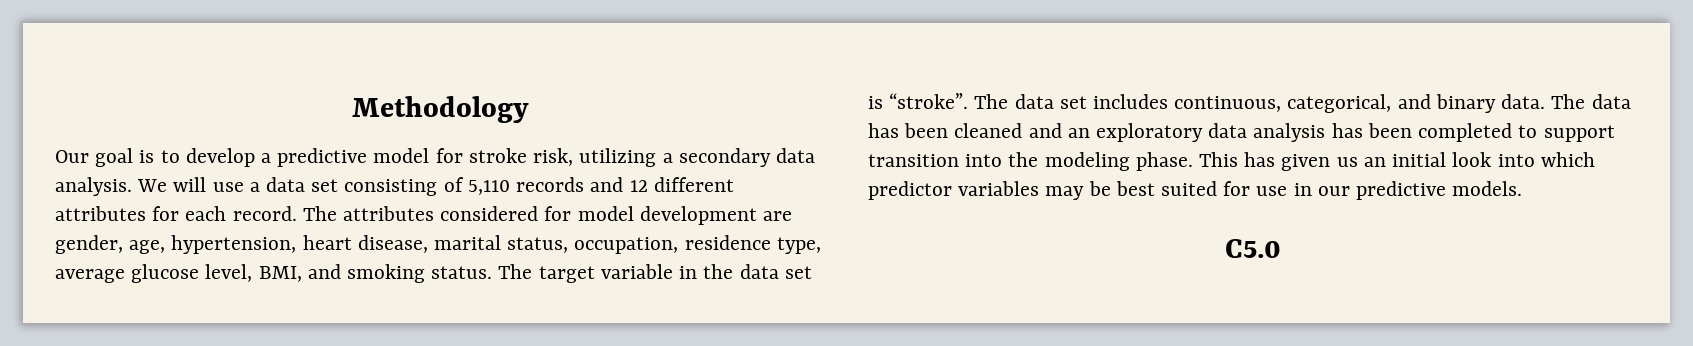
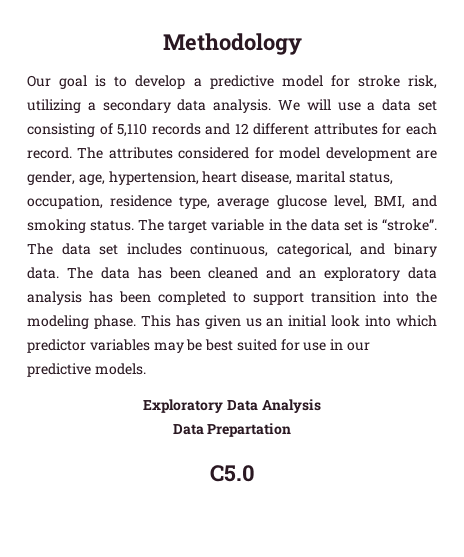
+ Exploratory Data Analysis
+ Data Prepartation

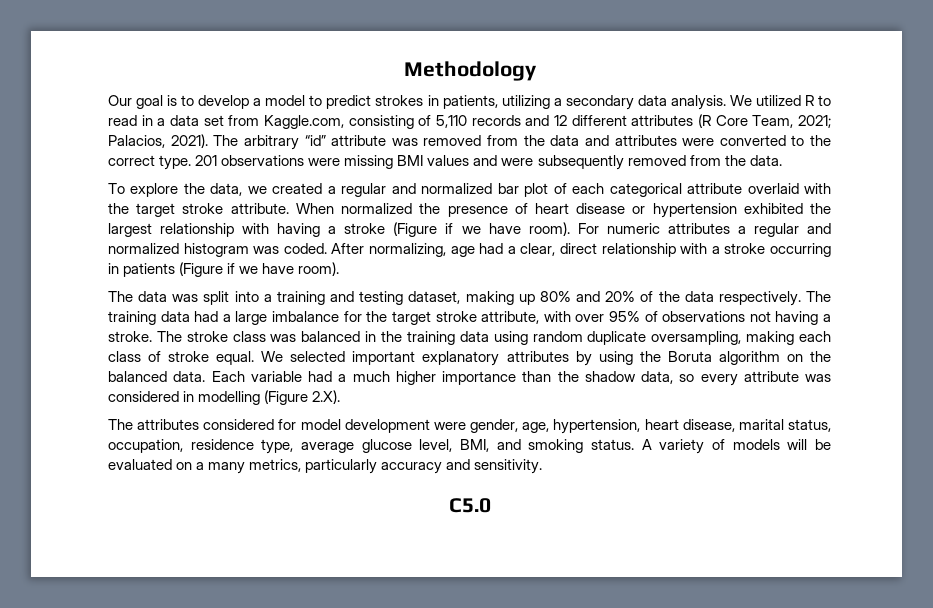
- Our goal is to develop a predictive model for stroke risk, utilizing a secondary data analysis.
+ Our goal is to develop a model to predict strokes in patients, utilizing a secondary data analysis.
- We will use a data set consisting of 5,110 records and 12 different attributes for each record. The attributes considered for model development are gender, age, hypertension, heart disease, marital status, occupation, residence type, average glucose level, BMI, and smoking status.
+ We utilized R to read in a data set from Kaggle.com, consisting of 5,110 records and 12 different attributes (R Core Team, 2021; Palacios, 2021). The arbitrary “id” attribute was removed from the data and attributes were converted to the correct type. 201 observations were missing BMI values and were subsequently removed from the data.
+ To explore the data, we created a regular and normalized bar plot of each categorical attribute overlaid with the target stroke attribute. When normalized the presence of heart disease or hypertension exhibited the largest relationship with having a stroke (Figure if we have room). For numeric attributes a regular and normalized histogram was coded. After normalizing, age had a clear, direct relationship with a stroke occurring in patients (Figure if we have room).
+ The data was split into a training and testing dataset, making up 80% and 20% of the data respectively. The training data had a large imbalance for the target stroke attribute, with over 95% of observations not having a stroke. The stroke class was balanced in the training data using random duplicate oversampling, making each class of stroke equal. We selected important explanatory attributes by using the Boruta algorithm on the balanced data. Each variable had a much higher importance than the shadow data, so every attribute was considered in modelling (Figure 2.X).
+ The attributes considered for model development were gender, age, hypertension, heart disease, marital status, occupation, residence type, average glucose level, BMI, and smoking status.
- The target variable in the data set is “stroke”. The data set includes continuous, categorical, and binary data. The data has been cleaned and an exploratory data analysis has been completed to support transition into the modeling phase. This has given us an initial look into which predictor variables may be best suited for use in our predictive models.
- Exploratory Data Analysis
- Data Prepartation
+ A variety of models will be evaluated on a many metrics, particularly accuracy and sensitivity.

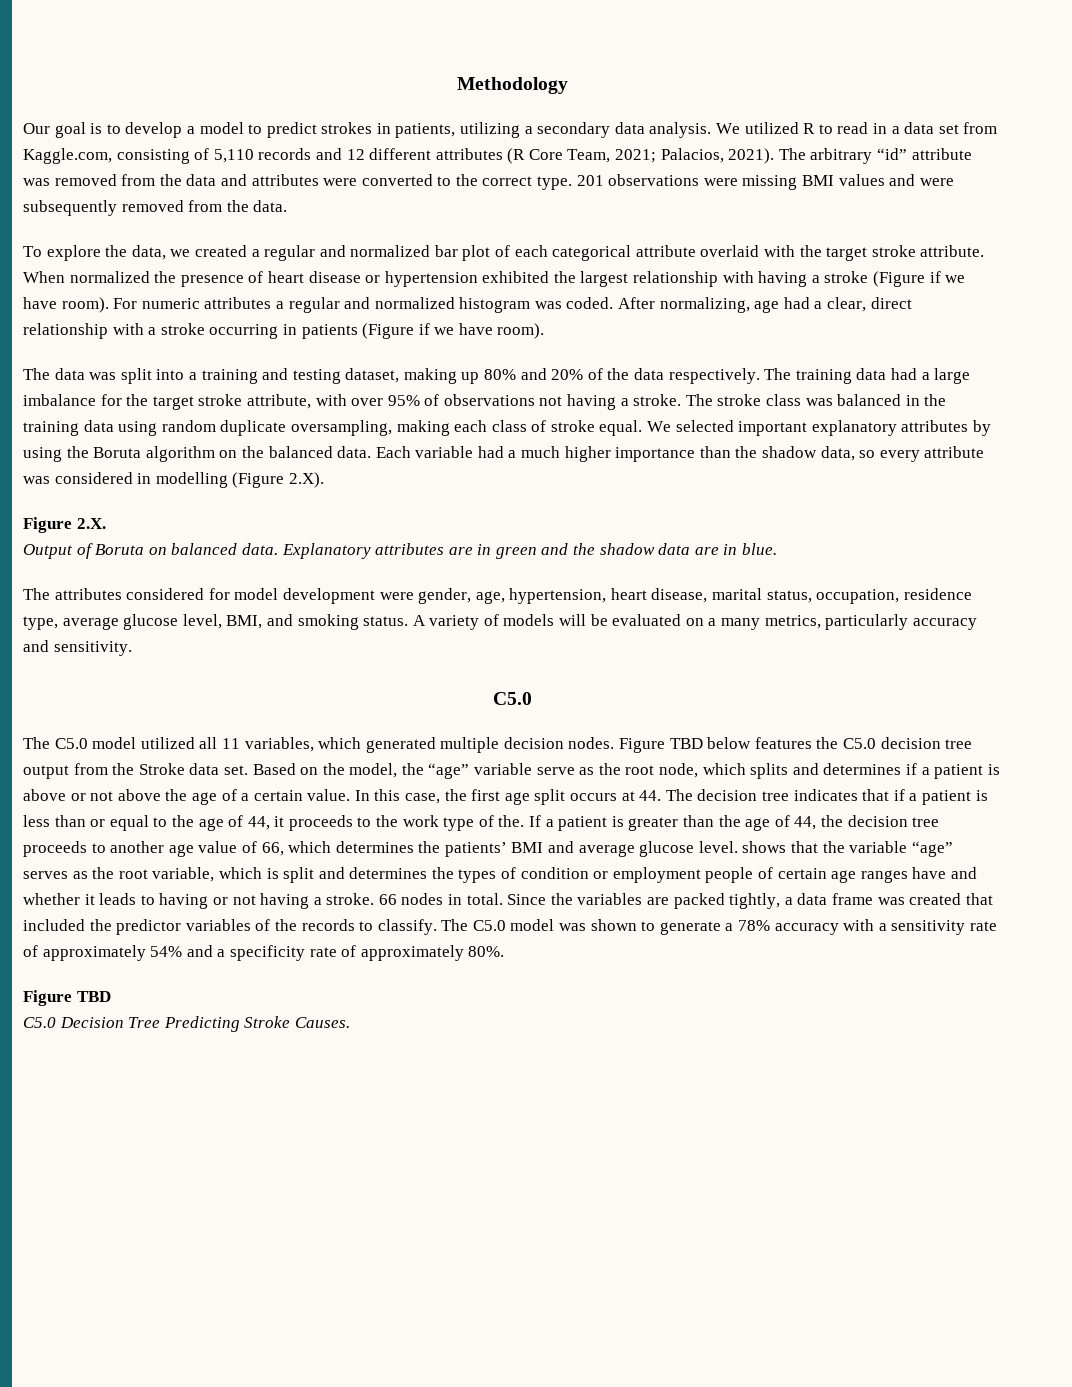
+ Figure 2.X.
+ Output of Boruta on balanced data. Explanatory attributes are in green and the shadow data are in blue.
+ The C5.0 model utilized all 11 variables, which generated multiple decision nodes. Figure TBD below features the C5.0 decision tree output from the Stroke data set. Based on the model, the “age” variable serve as the root node, which splits and determines if a patient is above or not above the age of a certain value. In this case, the first age split occurs at 44. The decision tree indicates that if a patient is less than or equal to the age of 44, it proceeds to the work type of the. If a patient is greater than the age of 44, the decision tree proceeds to another age value of 66, which determines the patients’ BMI and average glucose level. shows that the variable “age” serves as the root variable, which is split and determines the types of condition or employment people of certain age ranges have and whether it leads to having or not having a stroke. 66 nodes in total. Since the variables are packed tightly, a data frame was created that included the predictor variables of the records to classify. The C5.0 model was shown to generate a 78% accuracy with a sensitivity rate of approximately 54% and a specificity rate of approximately 80%.
+ Figure TBD
+ C5.0 Decision Tree Predicting Stroke Causes.

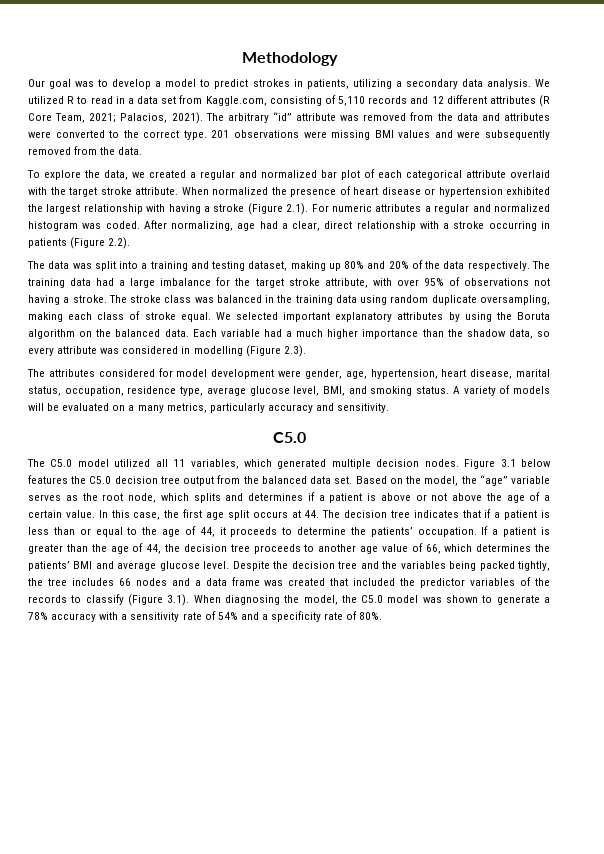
- Our goal is to develop a model to predict strokes in patients, utilizing a secondary data analysis.
+ Our goal was to develop a model to predict strokes in patients, utilizing a secondary data analysis.
- When normalized the presence of heart disease or hypertension exhibited the largest relationship with having a stroke (Figure if we have room). For numeric attributes a regular and normalized histogram was coded.
+ When normalized the presence of heart disease or hypertension exhibited the largest relationship with having a stroke (Figure 2.1). For numeric attributes a regular and normalized histogram was coded.
- After normalizing, age had a clear, direct relationship with a stroke occurring in patients (Figure if we have room).
+ After normalizing, age had a clear, direct relationship with a stroke occurring in patients (Figure 2.2).
- Each variable had a much higher importance than the shadow data, so every attribute was considered in modelling (Figure 2.X).
- Figure 2.X.
- Output of Boruta on balanced data. Explanatory attributes are in green and the shadow data are in blue.
+ Each variable had a much higher importance than the shadow data, so every attribute was considered in modelling (Figure 2.3).
- Figure TBD below features the C5.0 decision tree output from the Stroke data set.
+ Figure 3.1 below features the C5.0 decision tree output from the balanced data set.
- Based on the model, the “age” variable serve as the root node, which splits and determines if a patient is above or not above the age of a certain value.
+ Based on the model, the “age” variable serves as the root node, which splits and determines if a patient is above or not above the age of a certain value.
- In this case, the first age split occurs at 44. The decision tree indicates that if a patient is less than or equal to the age of 44, it proceeds to the work type of the.
+ In this case, the first age split occurs at 44. The decision tree indicates that if a patient is less than or equal to the age of 44, it proceeds to determine the patients’ occupation.
- If a patient is greater than the age of 44, the decision tree proceeds to another age value of 66, which determines the patients’ BMI and average glucose level. shows that the variable “age” serves as the root variable, which is split and determines the types of condition or employment people of certain age ranges have and whether it leads to having or not having a stroke. 66 nodes in total. Since the variables are packed tightly, a data frame was created that included the predictor variables of the records to classify. The C5.0 model was shown to generate a 78% accuracy with a sensitivity rate of approximately 54% and a specificity rate of approximately 80%.
- Figure TBD
- C5.0 Decision Tree Predicting Stroke Causes.
+ If a patient is greater than the age of 44, the decision tree proceeds to another age value of 66, which determines the patients’ BMI and average glucose level. Despite the decision tree and the variables being packed tightly, the tree includes 66 nodes and a data frame was created that included the predictor variables of the records to classify (Figure 3.1). When diagnosing the model, the C5.0 model was shown to generate a 78% accuracy with a sensitivity rate of 54% and a specificity rate of 80%.

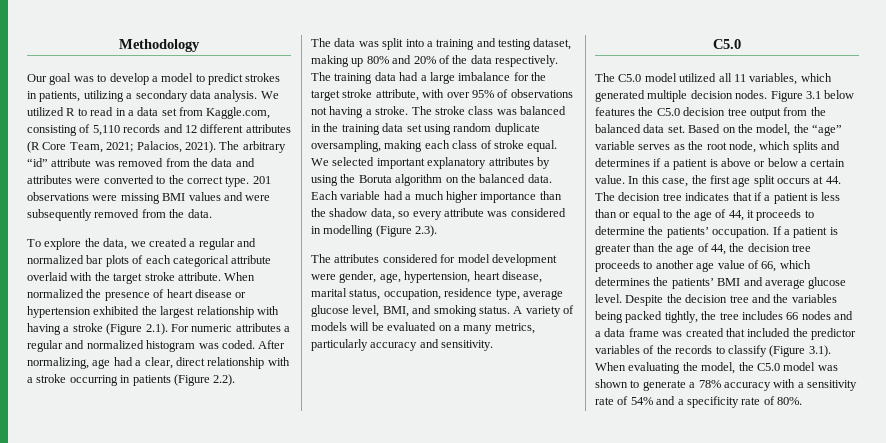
- To explore the data, we created a regular and normalized bar plot of each categorical attribute overlaid with the target stroke attribute.
+ To explore the data, we created a regular and normalized bar plots of each categorical attribute overlaid with the target stroke attribute.
- The stroke class was balanced in the training data using random duplicate oversampling, making each class of stroke equal.
+ The stroke class was balanced in the training data set using random duplicate oversampling, making each class of stroke equal.
- Based on the model, the “age” variable serves as the root node, which splits and determines if a patient is above or not above the age of a certain value.
+ Based on the model, the “age” variable serves as the root node, which splits and determines if a patient is above or below a certain value.
- Despite the decision tree and the variables being packed tightly, the tree includes 66 nodes and a data frame was created that included the predictor variables of the records to classify (Figure 3.1). When diagnosing the model, the C5.0 model was shown to generate a 78% accuracy with a sensitivity rate of 54% and a specificity rate of 80%.
+ Despite the decision tree and the variables being packed tightly, the tree includes 66 nodes and a data frame was created that included the predictor variables of the records to classify (Figure 3.1). When evaluating the model, the C5.0 model was shown to generate a 78% accuracy with a sensitivity rate of 54% and a specificity rate of 80%.

